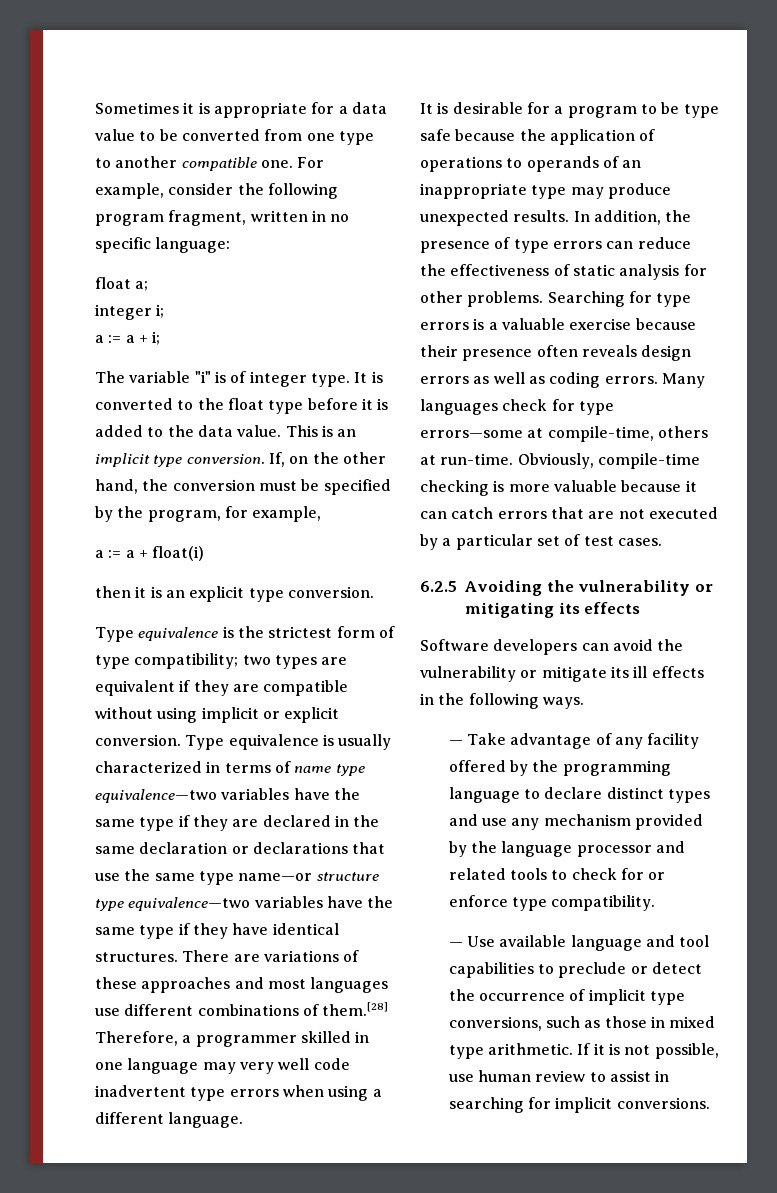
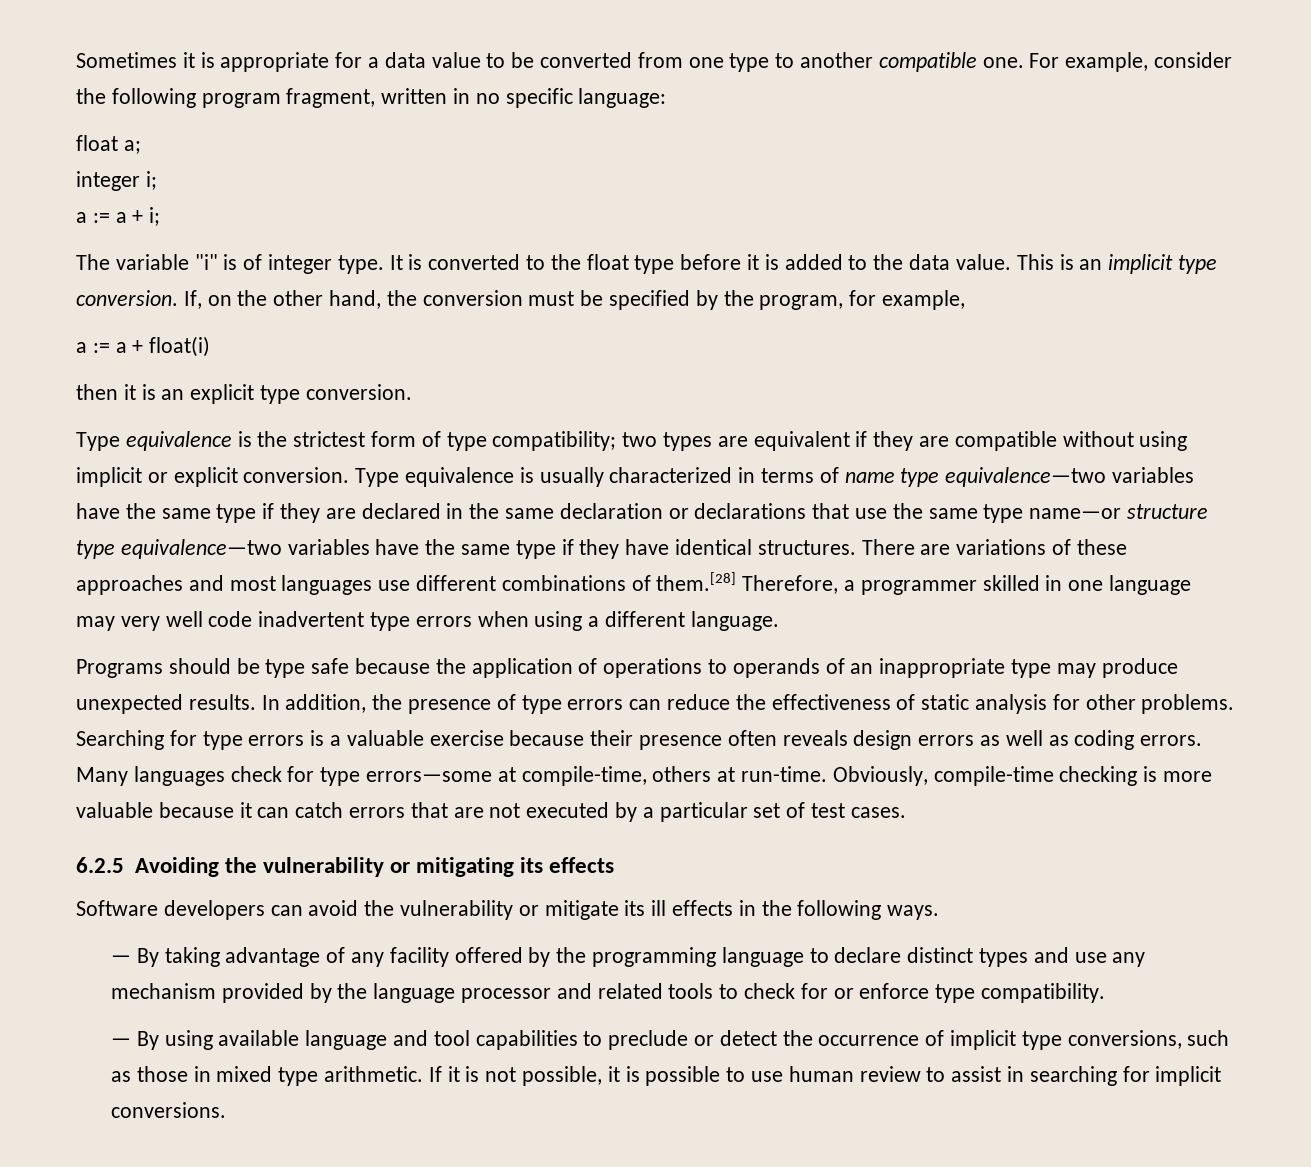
- It is desirable for a program to be type safe because the application of operations to operands of an inappropriate type may produce unexpected results.
+ Programs should be type safe because the application of operations to operands of an inappropriate type may produce unexpected results.
- — Take advantage of any facility offered by the programming language to declare distinct types and use any mechanism provided by the language processor and related tools to check for or enforce type compatibility.
+ — By taking advantage of any facility offered by the programming language to declare distinct types and use any mechanism provided by the language processor and related tools to check for or enforce type compatibility.
- — Use available language and tool capabilities to preclude or detect the occurrence of implicit type conversions, such as those in mixed type arithmetic.
+ — By using available language and tool capabilities to preclude or detect the occurrence of implicit type conversions, such as those in mixed type arithmetic.
- If it is not possible, use human review to assist in searching for implicit conversions.
+ If it is not possible, it is possible to use human review to assist in searching for implicit conversions.

